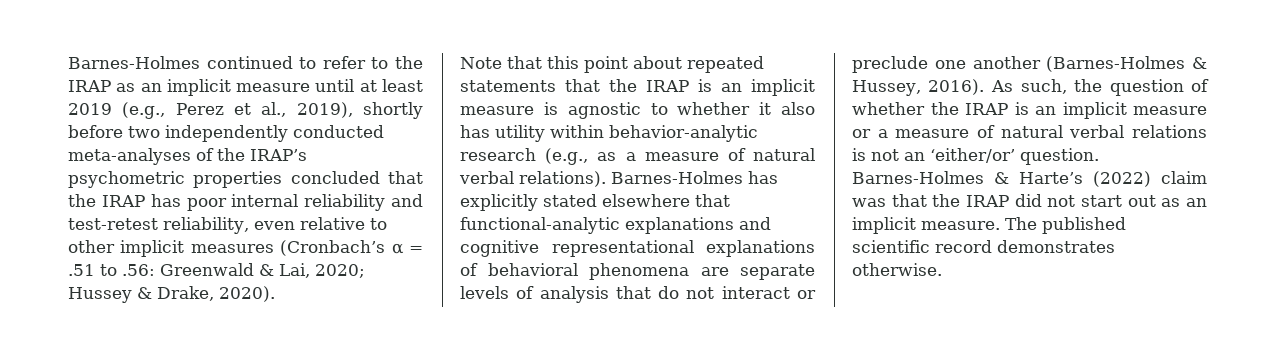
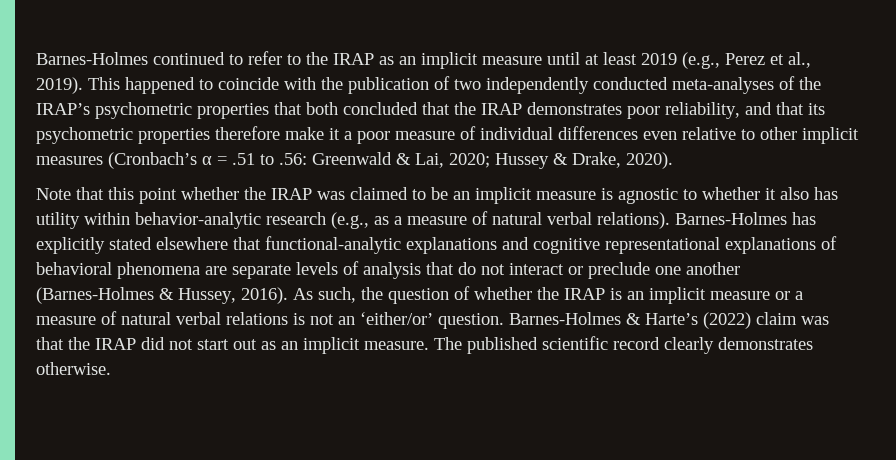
- Barnes-Holmes continued to refer to the IRAP as an implicit measure until at least 2019 (e.g., Perez et al., 2019), shortly before two independently conducted meta-analyses of the IRAP’s psychometric properties concluded that the IRAP has poor internal reliability and test-retest reliability, even relative to other implicit measures (Cronbach’s α = .51 to .56: Greenwald & Lai, 2020; Hussey & Drake, 2020).
+ Barnes-Holmes continued to refer to the IRAP as an implicit measure until at least 2019 (e.g., Perez et al., 2019). This happened to coincide with the publication of two independently conducted meta-analyses of the IRAP’s psychometric properties that both concluded that the IRAP demonstrates poor reliability, and that its psychometric properties therefore make it a poor measure of individual differences even relative to other implicit measures (Cronbach’s α = .51 to .56: Greenwald & Lai, 2020; Hussey & Drake, 2020).
- Note that this point about repeated statements that the IRAP is an implicit measure is agnostic to whether it also has utility within behavior-analytic research (e.g., as a measure of natural verbal relations).
+ Note that this point whether the IRAP was claimed to be an implicit measure is agnostic to whether it also has utility within behavior-analytic research (e.g., as a measure of natural verbal relations).
- The published scientific record demonstrates otherwise.
+ The published scientific record clearly demonstrates otherwise.

